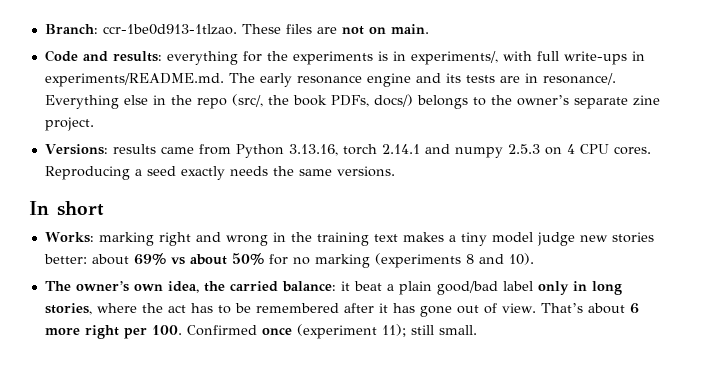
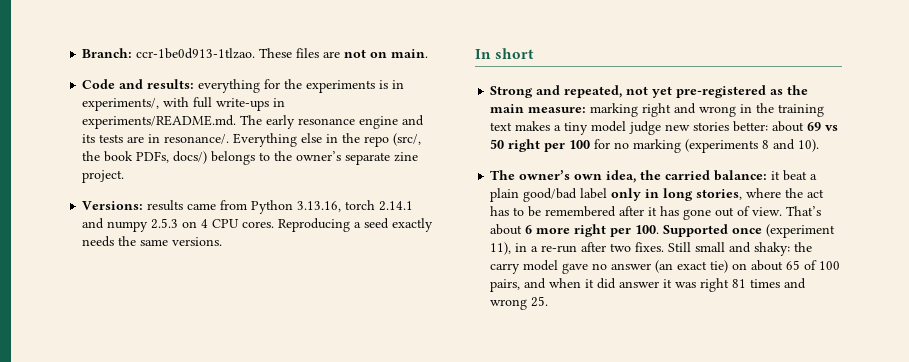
- Works: marking right and wrong in the training text makes a tiny model judge new stories better: about 69% vs about 50% for no marking (experiments 8 and 10).
+ Strong and repeated, not yet pre-registered as the main measure: marking right and wrong in the training text makes a tiny model judge new stories better: about 69 vs 50 right per 100 for no marking (experiments 8 and 10).
- That’s about 6 more right per 100. Confirmed once (experiment 11); still small.
+ That’s about 6 more right per 100. Supported once (experiment 11), in a re-run after two fixes. Still small and shaky: the carry model gave no answer (an exact tie) on about 65 of 100 pairs, and when it did answer it was right 81 times and wrong 25.

